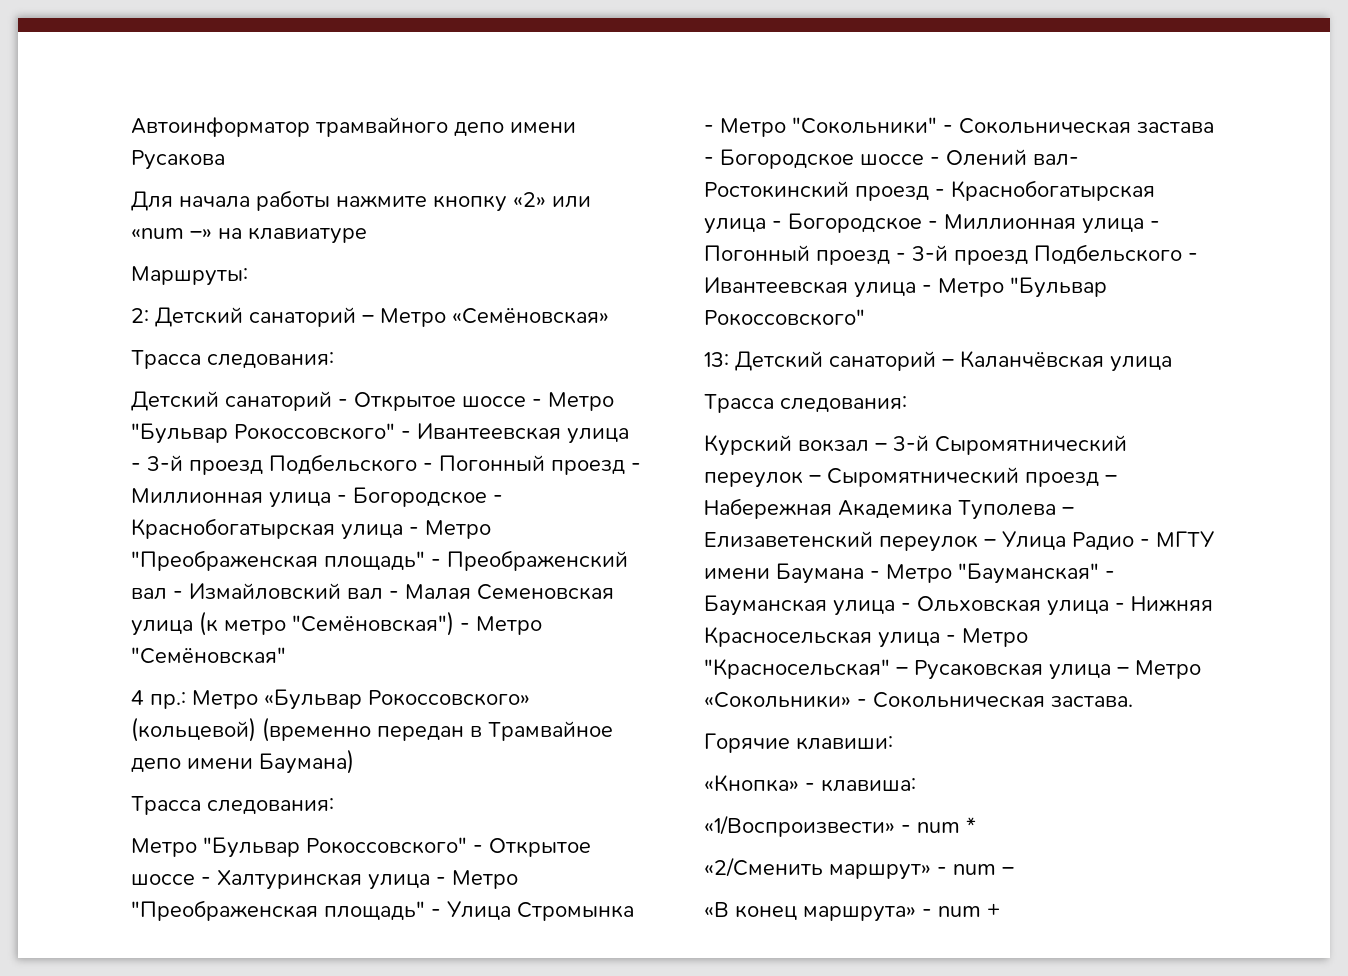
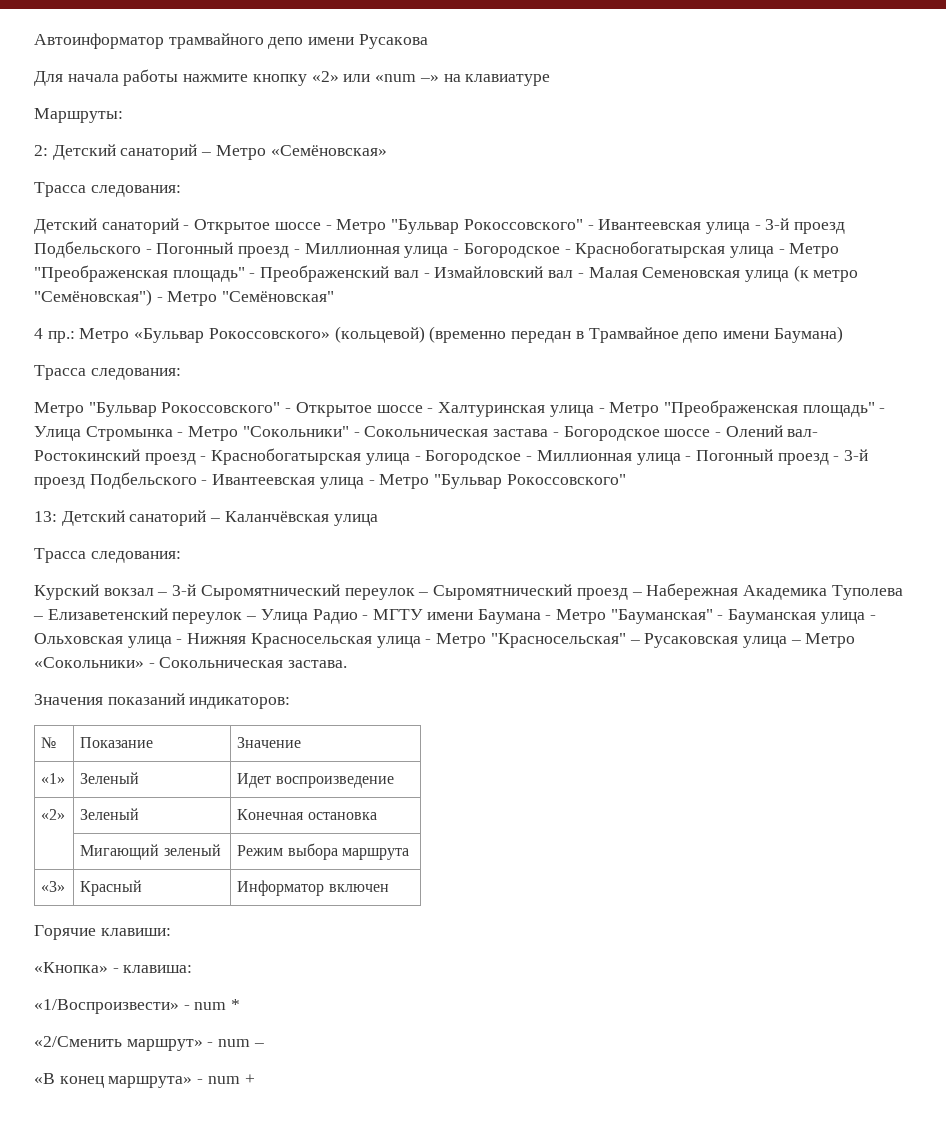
+ Значения показаний индикаторов:
+ № | Показание | Значение
+ «1» | Зеленый | Идет воспроизведение
+ «2» | Зеленый | Конечная остановка
+ | Мигающий зеленый | Режим выбора маршрута
+ «3» | Красный | Информатор включен

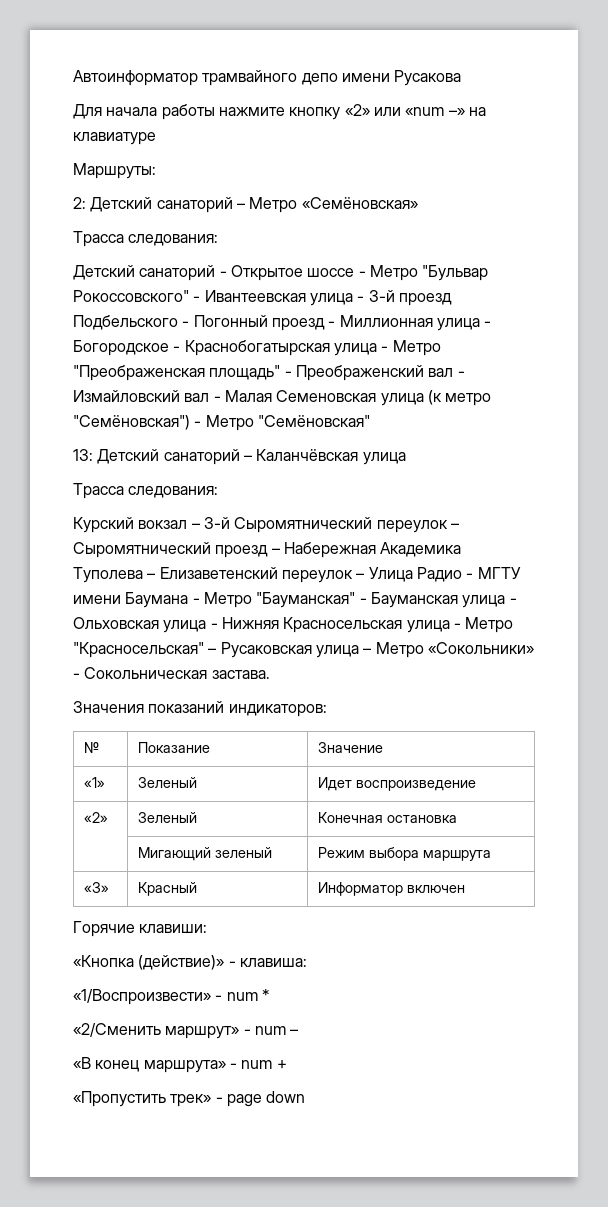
- 4 пр.: Метро «Бульвар Рокоссовского» (кольцевой) (временно передан в Трамвайное депо имени Баумана)
- Трасса следования:
- Метро "Бульвар Рокоссовского" - Открытое шоссе - Халтуринская улица - Метро "Преображенская площадь" - Улица Стромынка - Метро "Сокольники" - Сокольническая застава - Богородское шоссе - Олений вал- Ростокинский проезд - Краснобогатырская улица - Богородское - Миллионная улица - Погонный проезд - 3-й проезд Подбельского - Ивантеевская улица - Метро "Бульвар Рокоссовского"
- «Кнопка» - клавиша:
+ «Кнопка (действие)» - клавиша:
+ «Пропустить трек» - page down

